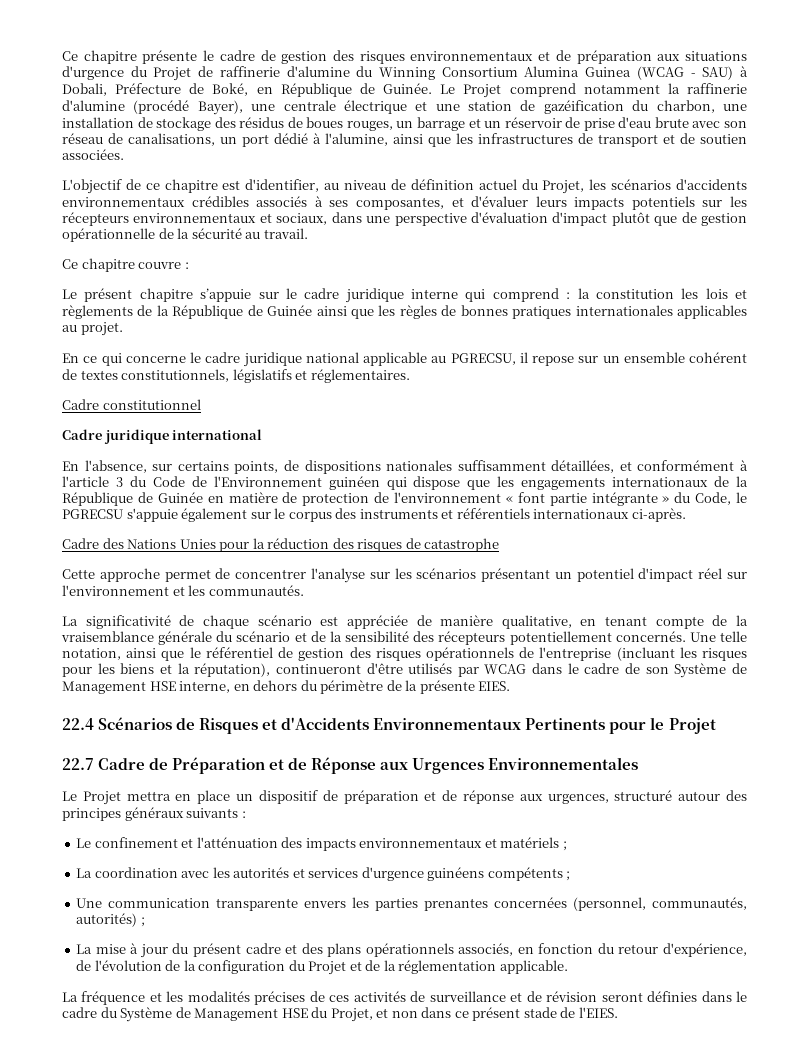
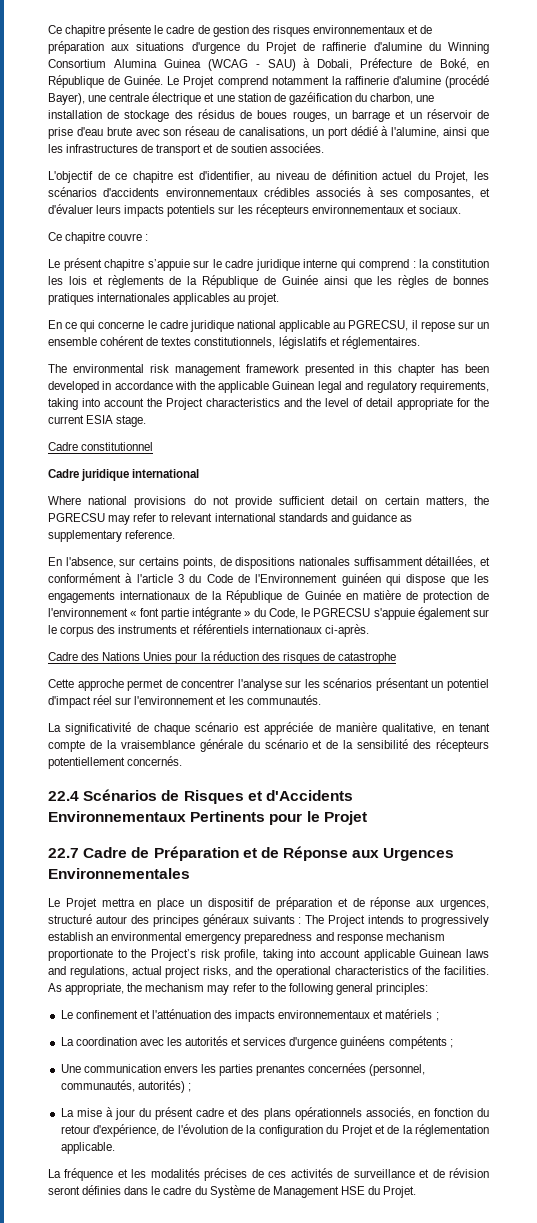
- L'objectif de ce chapitre est d'identifier, au niveau de définition actuel du Projet, les scénarios d'accidents environnementaux crédibles associés à ses composantes, et d'évaluer leurs impacts potentiels sur les récepteurs environnementaux et sociaux, dans une perspective d'évaluation d'impact plutôt que de gestion opérationnelle de la sécurité au travail.
+ L'objectif de ce chapitre est d'identifier, au niveau de définition actuel du Projet, les scénarios d'accidents environnementaux crédibles associés à ses composantes, et d'évaluer leurs impacts potentiels sur les récepteurs environnementaux et sociaux.
+ The environmental risk management framework presented in this chapter has been developed in accordance with the applicable Guinean legal and regulatory requirements, taking into account the Project characteristics and the level of detail appropriate for the current ESIA stage.
+ Where national provisions do not provide sufficient detail on certain matters, the PGRECSU may refer to relevant international standards and guidance as supplementary reference.
- Une telle notation, ainsi que le référentiel de gestion des risques opérationnels de l'entreprise (incluant les risques pour les biens et la réputation), continueront d'être utilisés par WCAG dans le cadre de son Système de Management HSE interne, en dehors du périmètre de la présente EIES.
- Le Projet mettra en place un dispositif de préparation et de réponse aux urgences, structuré autour des principes généraux suivants :
+ Le Projet mettra en place un dispositif de préparation et de réponse aux urgences, structuré autour des principes généraux suivants : The Project intends to progressively establish an environmental emergency preparedness and response mechanism proportionate to the Project’s risk profile, taking into account applicable Guinean laws and regulations, actual project risks, and the operational characteristics of the facilities. As appropriate, the mechanism may refer to the following general principles:
- Une communication transparente envers les parties prenantes concernées (personnel, communautés, autorités) ;
+ Une communication envers les parties prenantes concernées (personnel, communautés, autorités) ;
- La fréquence et les modalités précises de ces activités de surveillance et de révision seront définies dans le cadre du Système de Management HSE du Projet, et non dans ce présent stade de l'EIES.
+ La fréquence et les modalités précises de ces activités de surveillance et de révision seront définies dans le cadre du Système de Management HSE du Projet.

